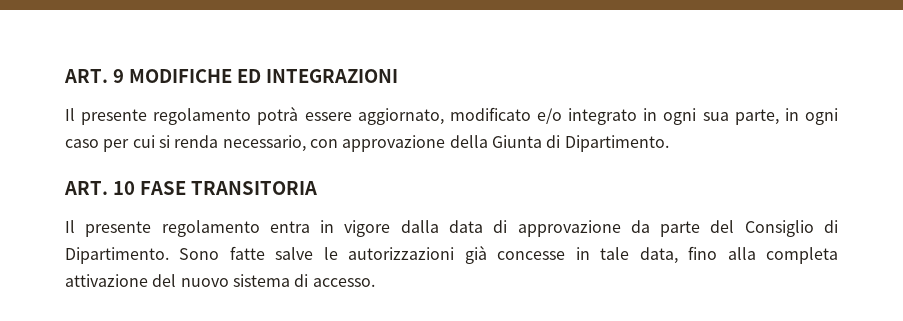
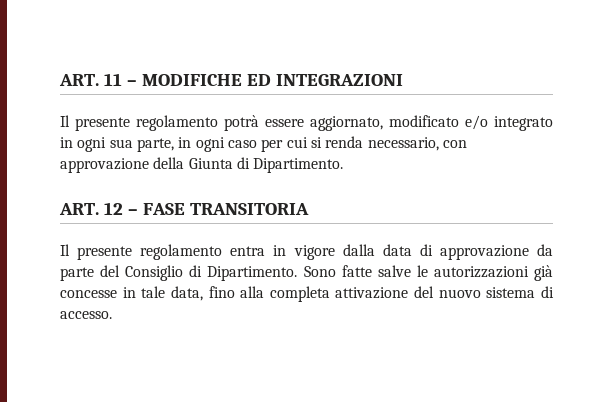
- ART. 9 MODIFICHE ED INTEGRAZIONI
+ ART. 11 – MODIFICHE ED INTEGRAZIONI
- ART. 10 FASE TRANSITORIA
+ ART. 12 – FASE TRANSITORIA

